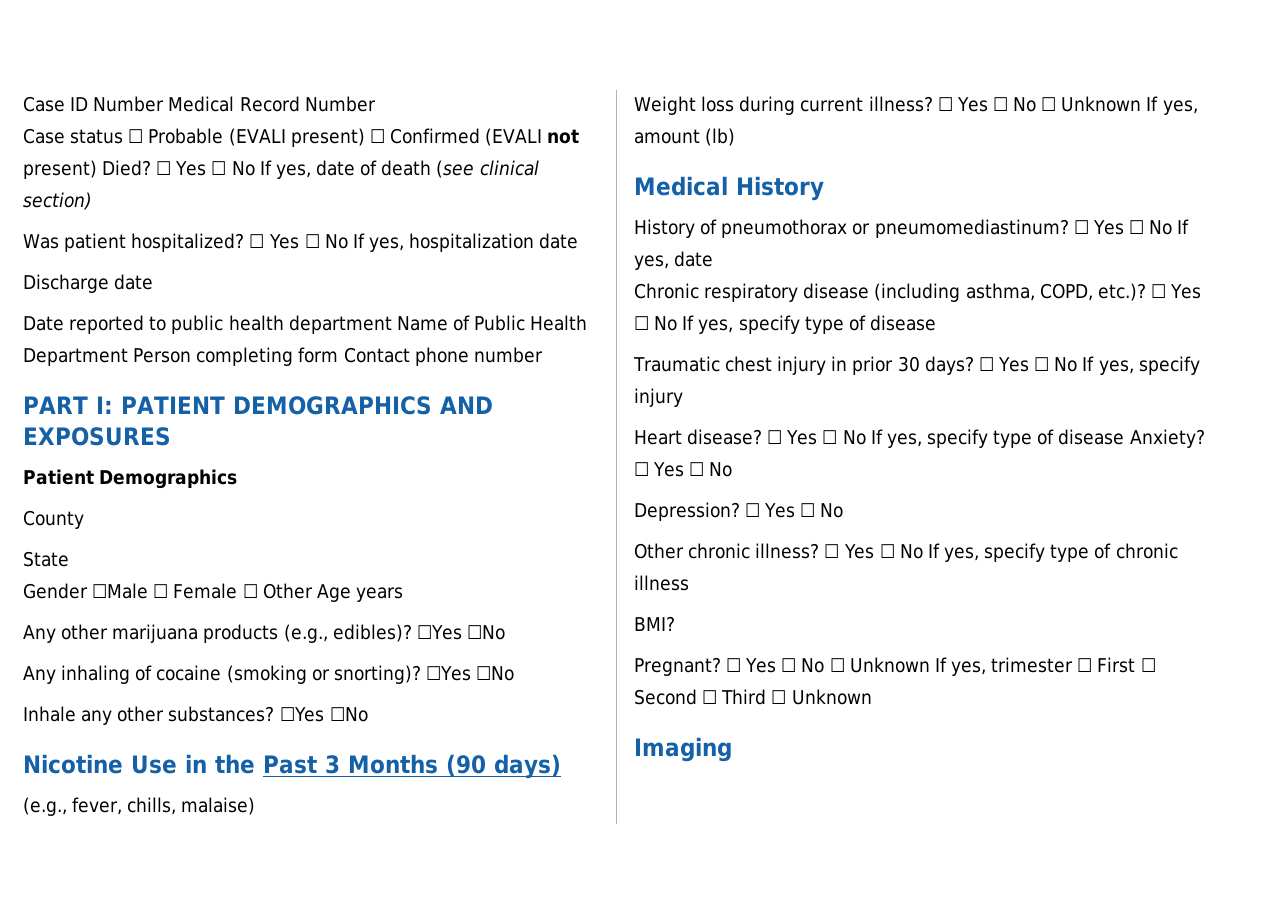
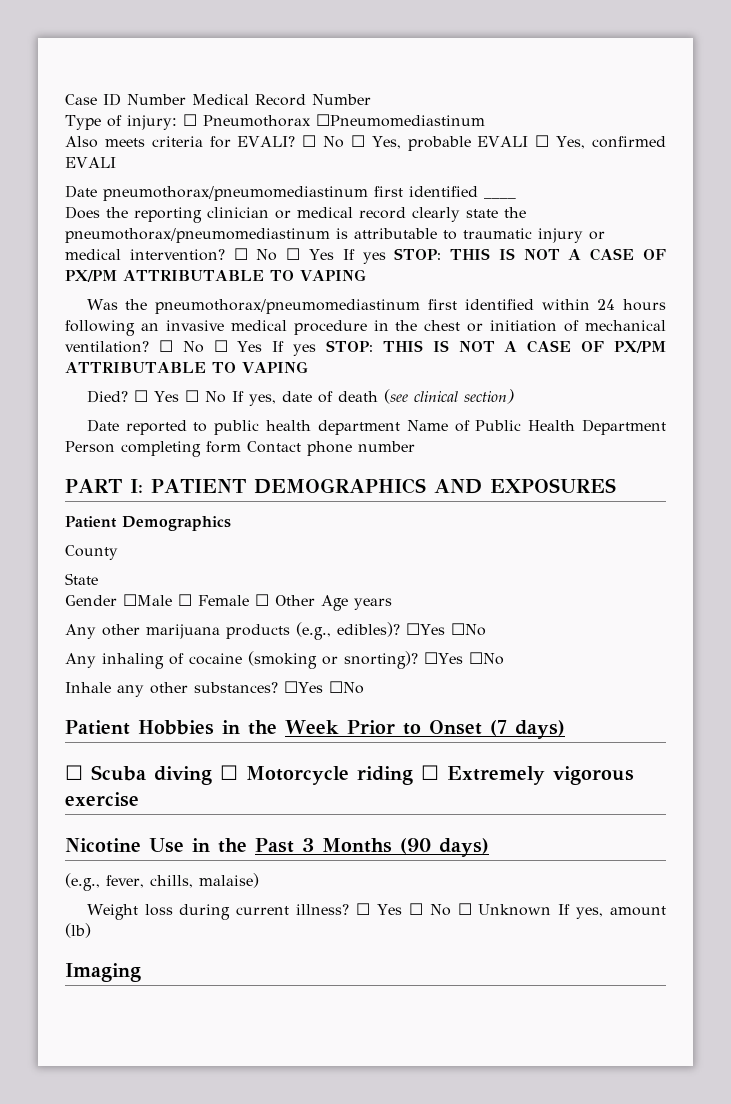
- Case status ☐ Probable (EVALI present) ☐ Confirmed (EVALI not present) Died?
+ Type of injury: ☐ Pneumothorax ☐Pneumomediastinum
+ Also meets criteria for EVALI? ☐ No ☐ Yes, probable EVALI ☐ Yes, confirmed EVALI
+ Date pneumothorax/pneumomediastinum first identified ____
+ Does the reporting clinician or medical record clearly state the pneumothorax/pneumomediastinum is attributable to traumatic injury or medical intervention? ☐ No ☐ Yes If yes STOP: THIS IS NOT A CASE OF PX/PM ATTRIBUTABLE TO VAPING
+ Was the pneumothorax/pneumomediastinum first identified within 24 hours following an invasive medical procedure in the chest or initiation of mechanical ventilation? ☐ No ☐ Yes If yes STOP: THIS IS NOT A CASE OF PX/PM ATTRIBUTABLE TO VAPING
+ Died?
- Was patient hospitalized? ☐ Yes ☐ No If yes, hospitalization date
- Discharge date
+ Patient Hobbies in the Week Prior to Onset (7 days)
+ ☐ Scuba diving ☐ Motorcycle riding ☐ Extremely vigorous exercise
- Medical History
- History of pneumothorax or pneumomediastinum? ☐ Yes ☐ No If yes, date
- Chronic respiratory disease (including asthma, COPD, etc.)? ☐ Yes ☐ No If yes, specify type of disease
- Traumatic chest injury in prior 30 days? ☐ Yes ☐ No If yes, specify injury
- Heart disease? ☐ Yes ☐ No If yes, specify type of disease Anxiety? ☐ Yes ☐ No
- Depression? ☐ Yes ☐ No
- Other chronic illness? ☐ Yes ☐ No If yes, specify type of chronic illness
- BMI?
- Pregnant? ☐ Yes ☐ No ☐ Unknown If yes, trimester ☐ First ☐ Second ☐ Third ☐ Unknown

